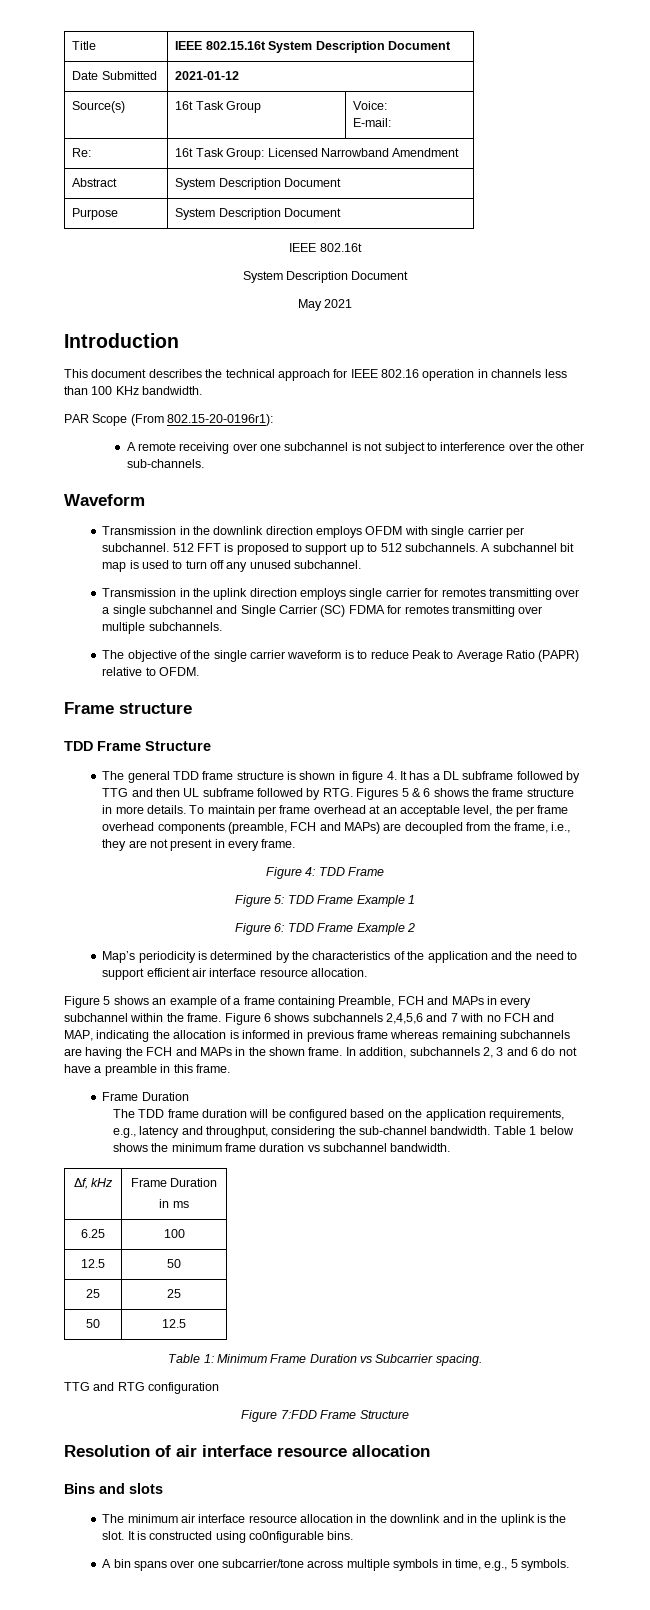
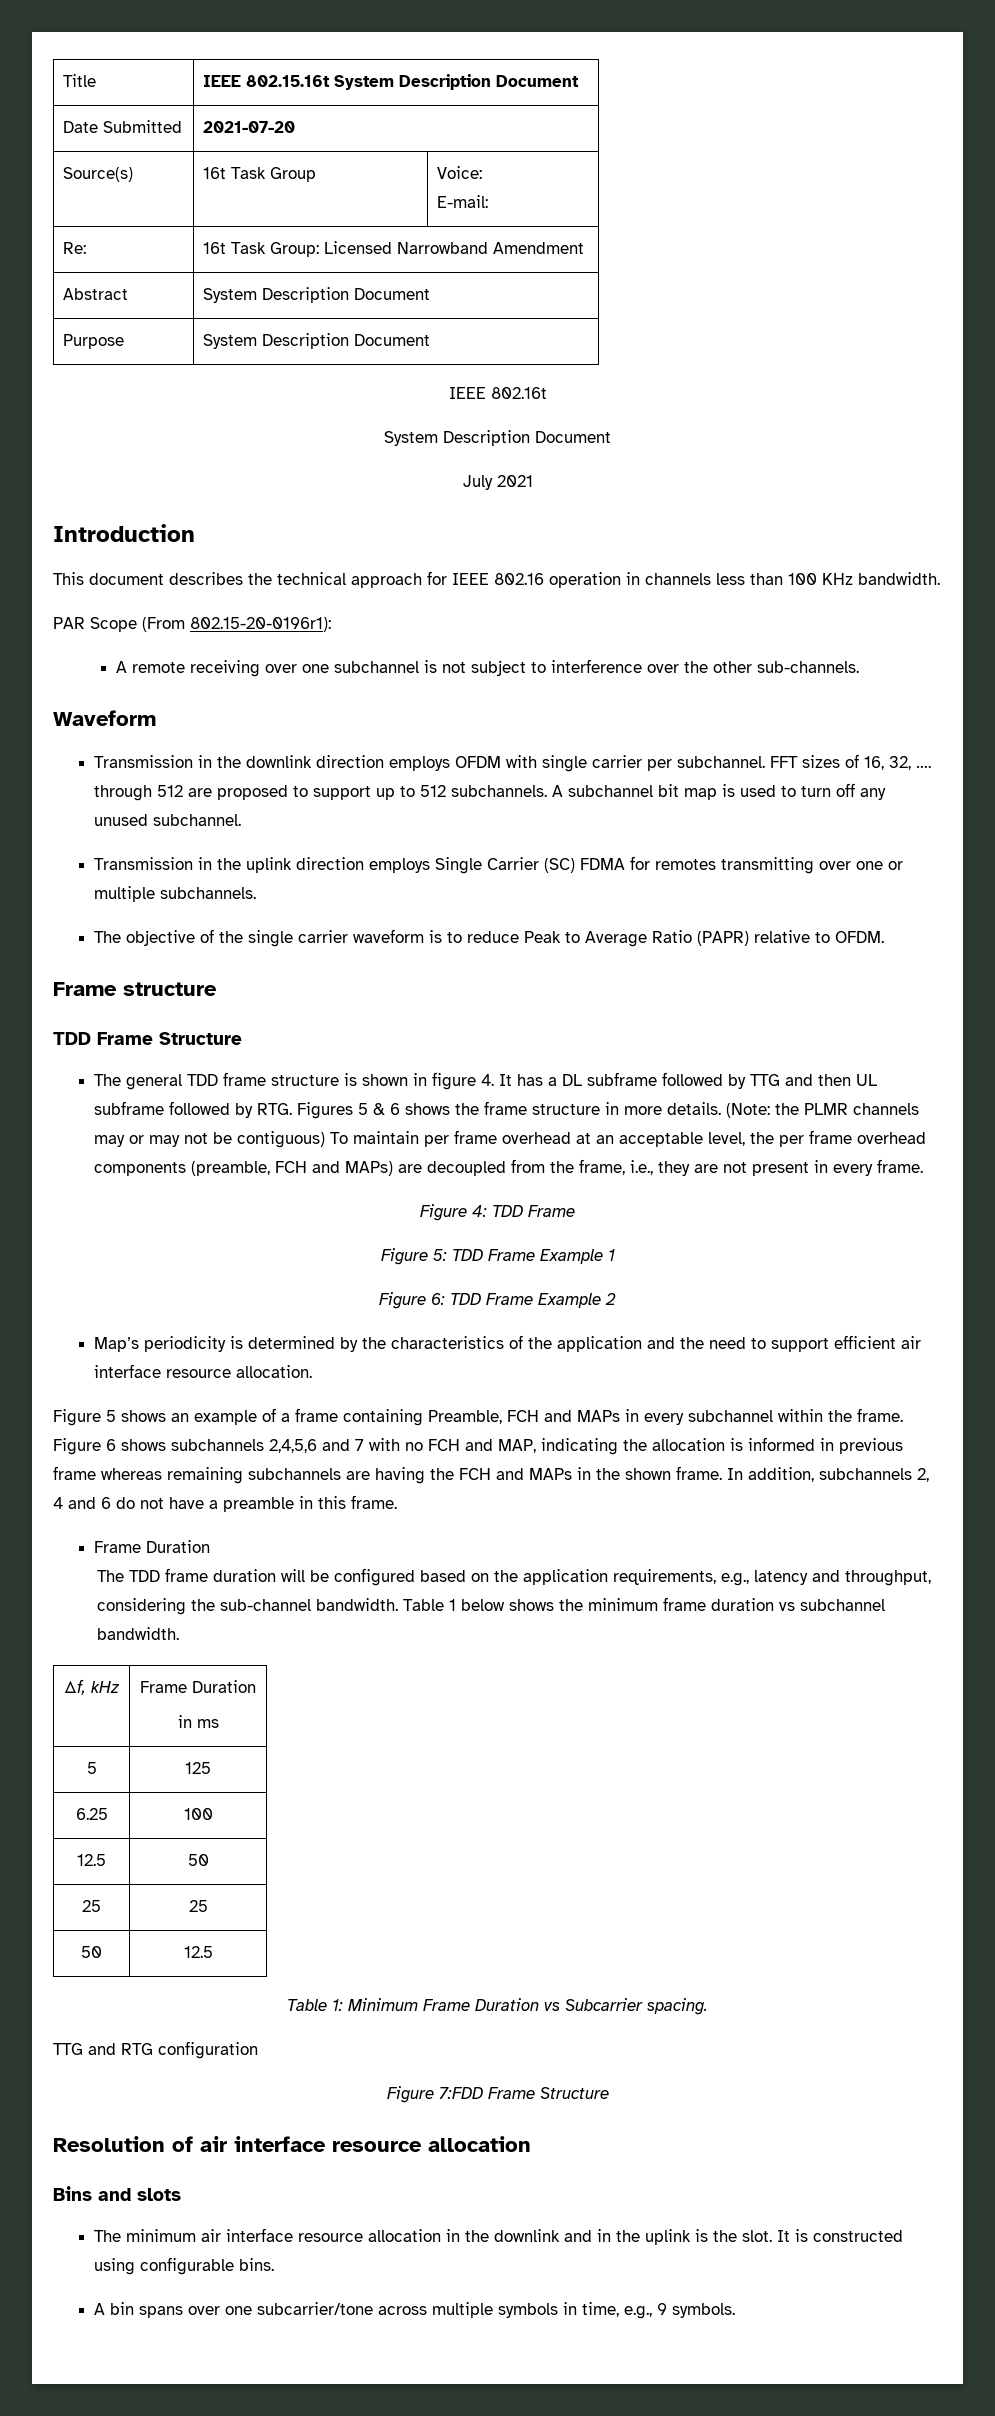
- Date Submitted | 2021-01-12
+ Date Submitted | 2021-07-20
- May 2021
+ July 2021
- 512 FFT is proposed to support up to 512 subchannels.
+ FFT sizes of 16, 32, …. through 512 are proposed to support up to 512 subchannels.
- Transmission in the uplink direction employs single carrier for remotes transmitting over a single subchannel and Single Carrier (SC) FDMA for remotes transmitting over multiple subchannels.
+ Transmission in the uplink direction employs Single Carrier (SC) FDMA for remotes transmitting over one or multiple subchannels.
- To maintain per frame overhead at an acceptable level, the per frame overhead components (preamble, FCH and MAPs) are decoupled from the frame, i.e., they are not present in every frame.
+ (Note: the PLMR channels may or may not be contiguous) To maintain per frame overhead at an acceptable level, the per frame overhead components (preamble, FCH and MAPs) are decoupled from the frame, i.e., they are not present in every frame.
- In addition, subchannels 2, 3 and 6 do not have a preamble in this frame.
+ In addition, subchannels 2, 4 and 6 do not have a preamble in this frame.
+ 5 | 125
- It is constructed using co0nfigurable bins.
+ It is constructed using configurable bins.
- A bin spans over one subcarrier/tone across multiple symbols in time, e.g., 5 symbols.
+ A bin spans over one subcarrier/tone across multiple symbols in time, e.g., 9 symbols.

